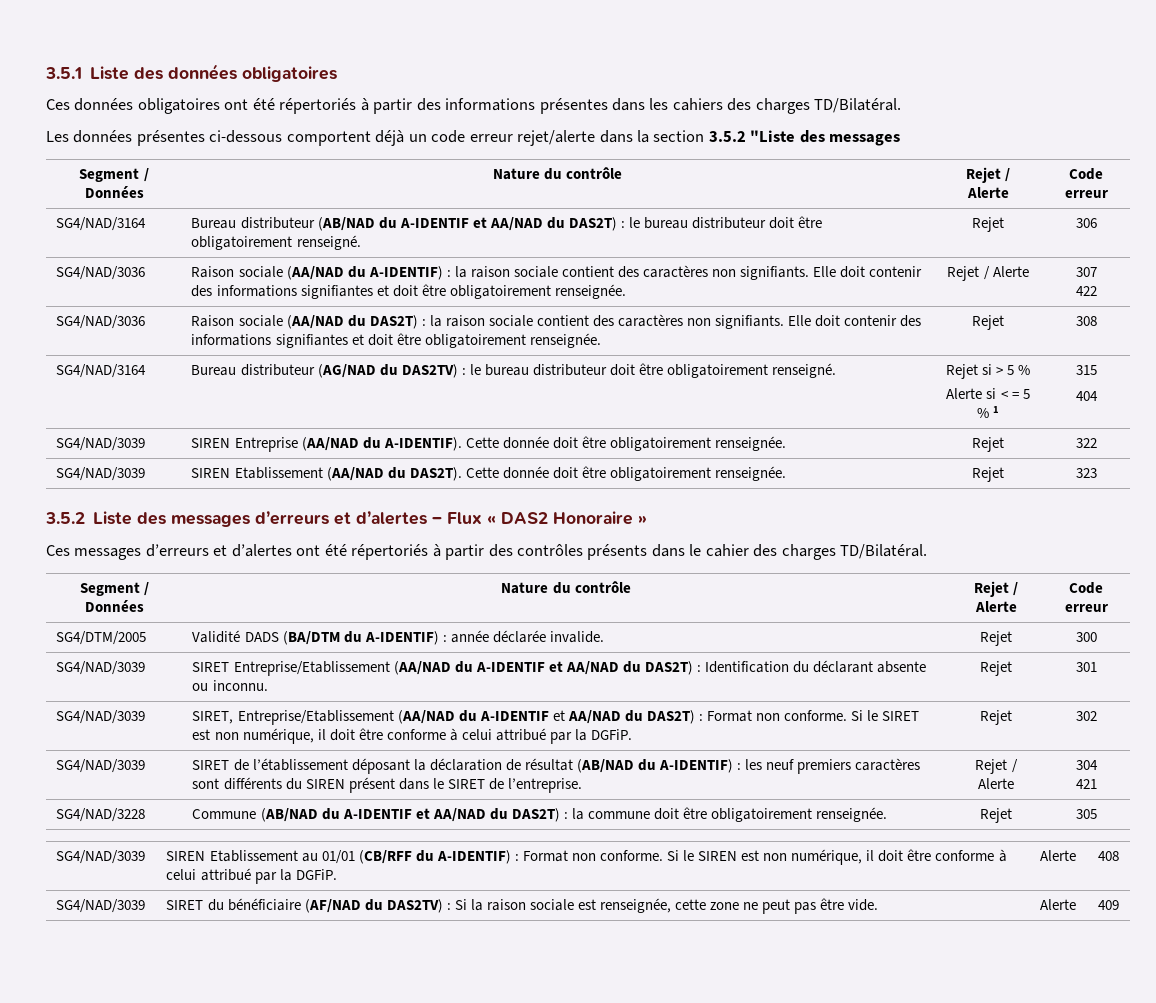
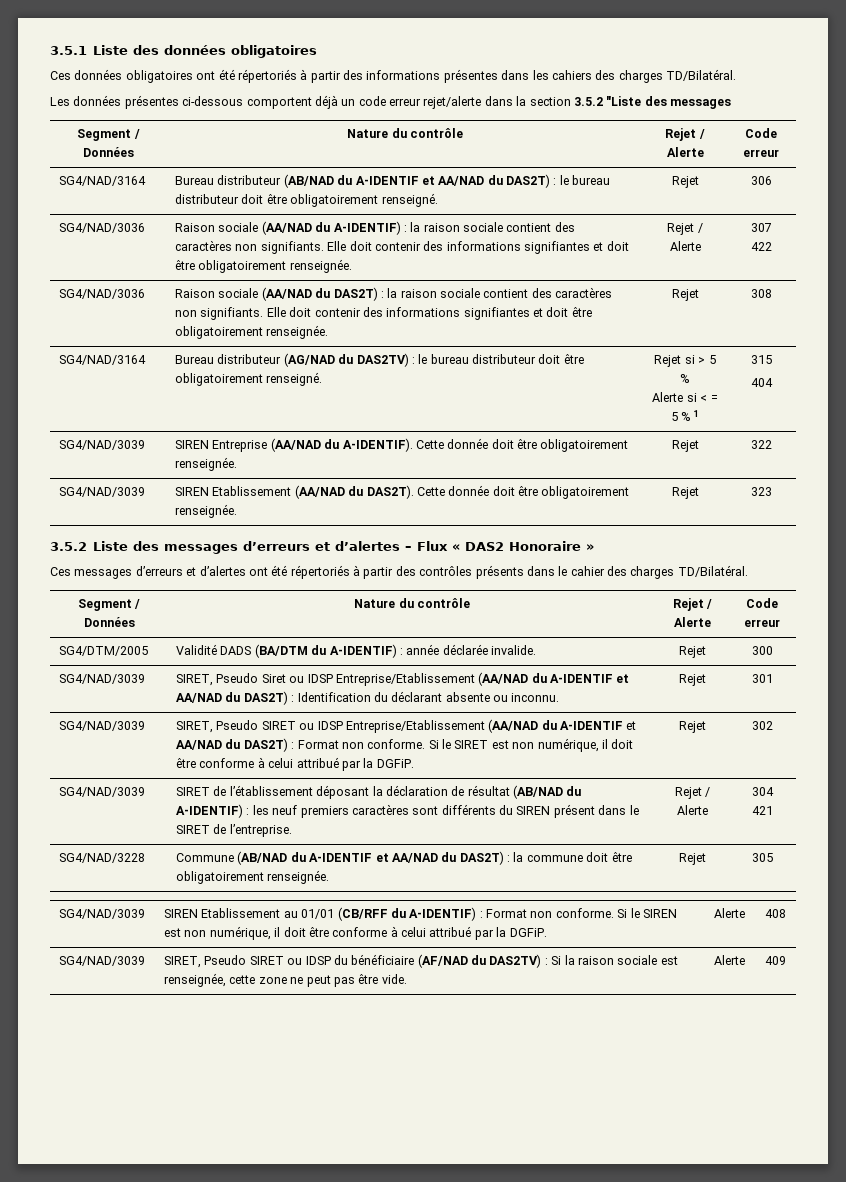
- SG4/NAD/3039 | SIRET Entreprise/Etablissement (AA/NAD du A-IDENTIF et AA/NAD du DAS2T) : Identification du déclarant absente ou inconnu. | Rejet | 301
+ SG4/NAD/3039 | SIRET, Pseudo Siret ou IDSP Entreprise/Etablissement (AA/NAD du A-IDENTIF et AA/NAD du DAS2T) : Identification du déclarant absente ou inconnu. | Rejet | 301
- SG4/NAD/3039 | SIRET, Entreprise/Etablissement (AA/NAD du A-IDENTIF et AA/NAD du DAS2T) : Format non conforme. Si le SIRET est non numérique, il doit être conforme à celui attribué par la DGFiP. | Rejet | 302
+ SG4/NAD/3039 | SIRET, Pseudo SIRET ou IDSP Entreprise/Etablissement (AA/NAD du A-IDENTIF et AA/NAD du DAS2T) : Format non conforme. Si le SIRET est non numérique, il doit être conforme à celui attribué par la DGFiP. | Rejet | 302
- SG4/NAD/3039 | SIRET du bénéficiaire (AF/NAD du DAS2TV) : Si la raison sociale est renseignée, cette zone ne peut pas être vide. | Alerte | 409
+ SG4/NAD/3039 | SIRET, Pseudo SIRET ou IDSP du bénéficiaire (AF/NAD du DAS2TV) : Si la raison sociale est renseignée, cette zone ne peut pas être vide. | Alerte | 409

